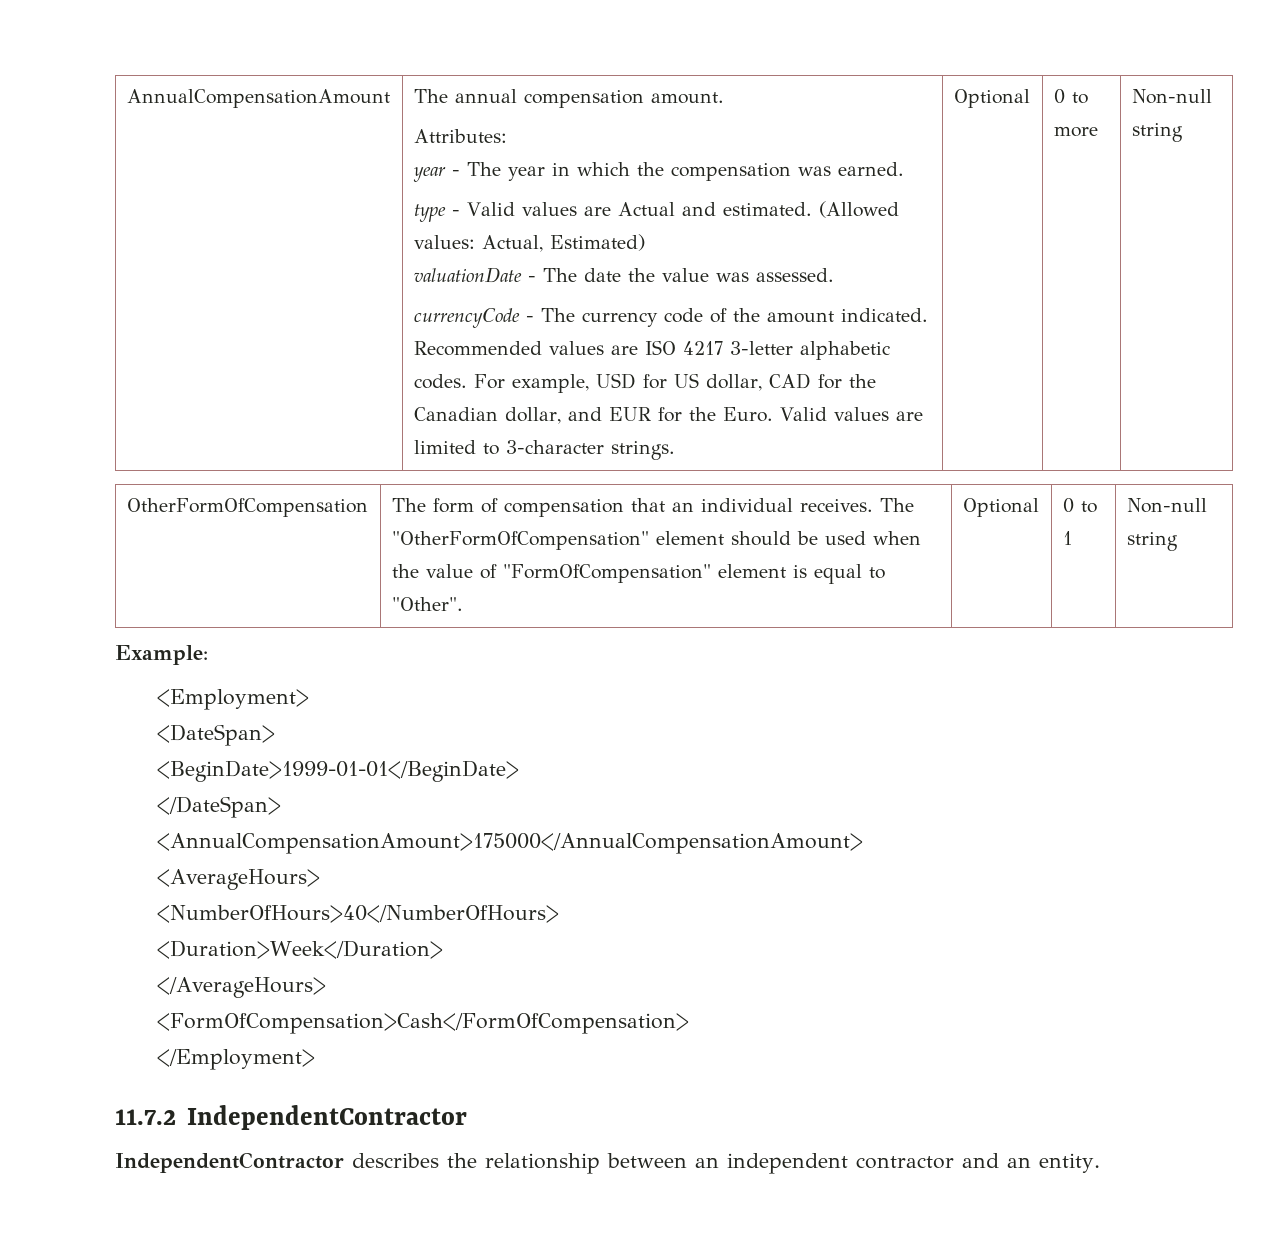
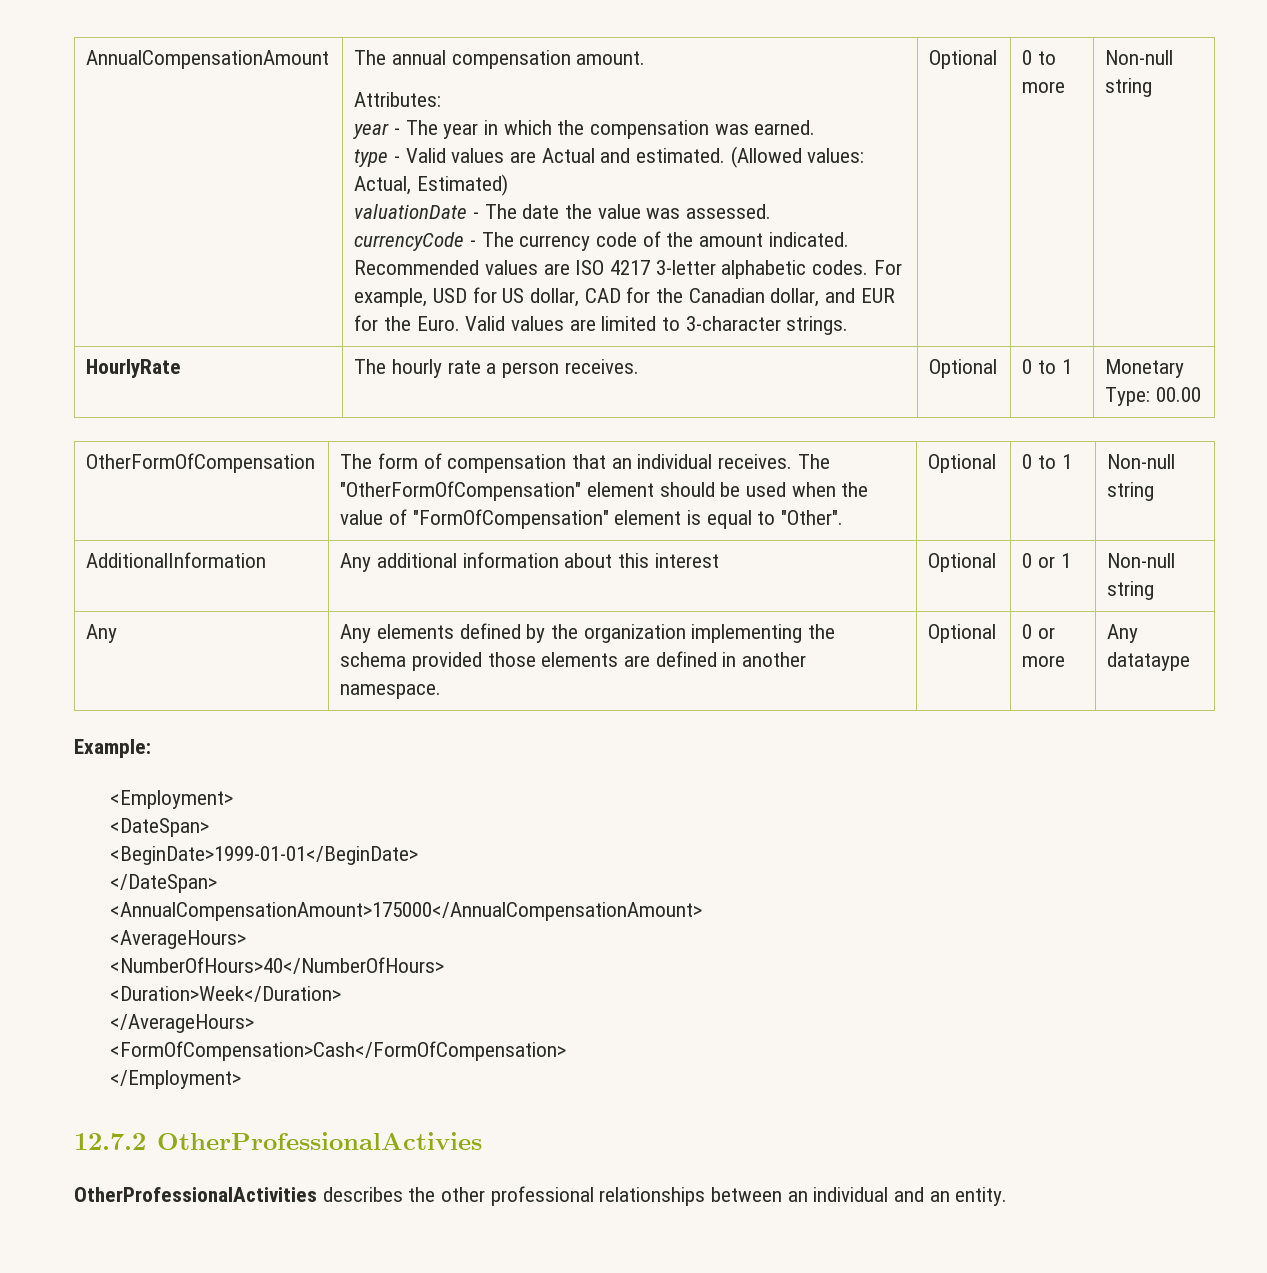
+ HourlyRate | The hourly rate a person receives. | Optional | 0 to 1 | Monetary Type: 00.00
+ AdditionalInformation | Any additional information about this interest | Optional | 0 or 1 | Non-null string
+ Any | Any elements defined by the organization implementing the schema provided those elements are defined in another namespace. | Optional | 0 or more | Any datataype
- 11.7.2 IndependentContractor
- IndependentContractor describes the relationship between an independent contractor and an entity.
+ 12.7.2 OtherProfessionalActivies
+ OtherProfessionalActivities describes the other professional relationships between an individual and an entity.

